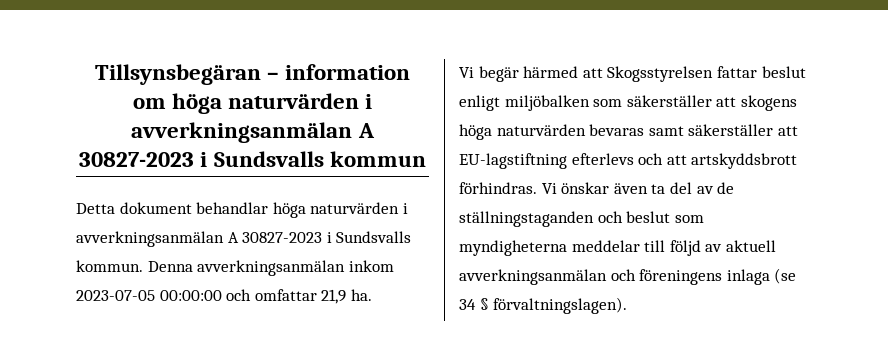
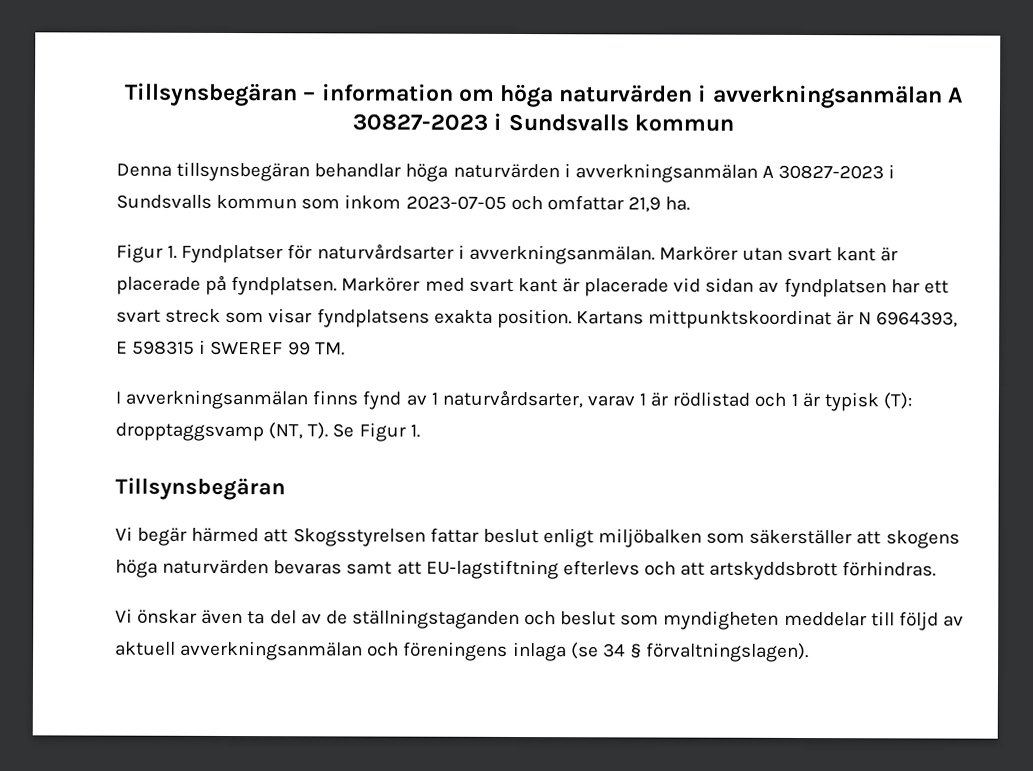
- Detta dokument behandlar höga naturvärden i avverkningsanmälan A 30827-2023 i Sundsvalls kommun. Denna avverkningsanmälan inkom 2023-07-05 00:00:00 och omfattar 21,9 ha.
+ Denna tillsynsbegäran behandlar höga naturvärden i avverkningsanmälan A 30827-2023 i Sundsvalls kommun som inkom 2023-07-05 och omfattar 21,9 ha.
+ Figur 1. Fyndplatser för naturvårdsarter i avverkningsanmälan. Markörer utan svart kant är placerade på fyndplatsen. Markörer med svart kant är placerade vid sidan av fyndplatsen har ett svart streck som visar fyndplatsens exakta position. Kartans mittpunktskoordinat är N 6964393, E 598315 i SWEREF 99 TM.
+ I avverkningsanmälan finns fynd av 1 naturvårdsarter, varav 1 är rödlistad och 1 är typisk (T): dropptaggsvamp (NT, T). Se Figur 1.
+ Tillsynsbegäran
- Vi begär härmed att Skogsstyrelsen fattar beslut enligt miljöbalken som säkerställer att skogens höga naturvärden bevaras samt säkerställer att EU-lagstiftning efterlevs och att artskyddsbrott förhindras. Vi önskar även ta del av de ställningstaganden och beslut som myndigheterna meddelar till följd av aktuell avverkningsanmälan och föreningens inlaga (se 34 § förvaltningslagen).
+ Vi begär härmed att Skogsstyrelsen fattar beslut enligt miljöbalken som säkerställer att skogens höga naturvärden bevaras samt att EU-lagstiftning efterlevs och att artskyddsbrott förhindras.
+ Vi önskar även ta del av de ställningstaganden och beslut som myndigheten meddelar till följd av aktuell avverkningsanmälan och föreningens inlaga (se 34 § förvaltningslagen).

